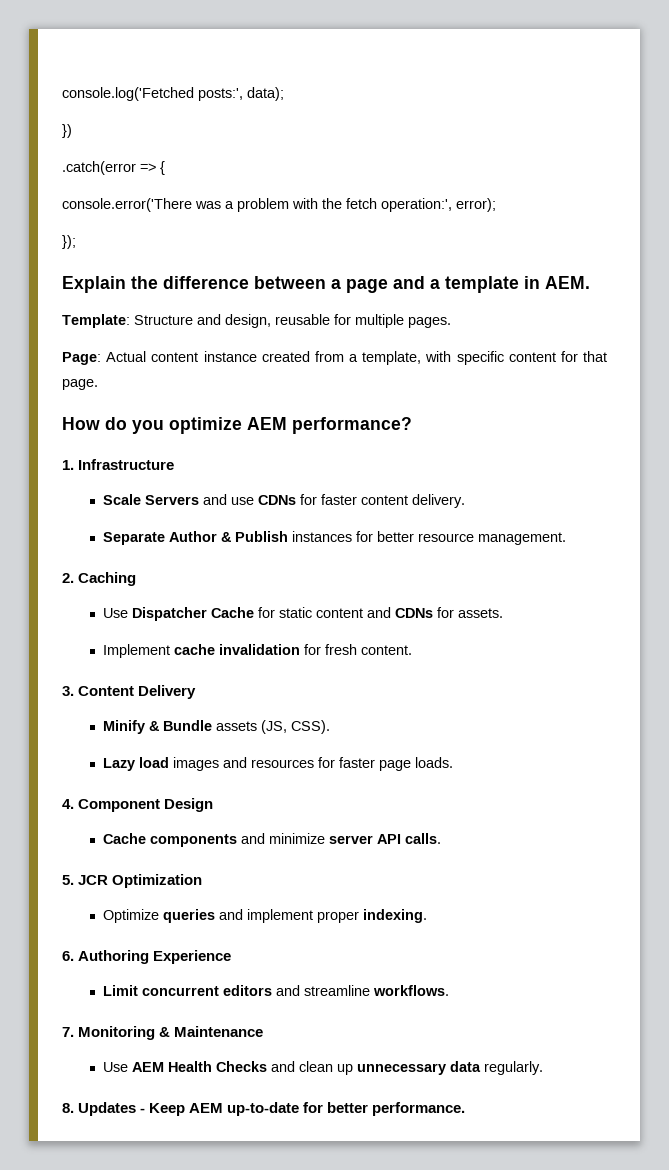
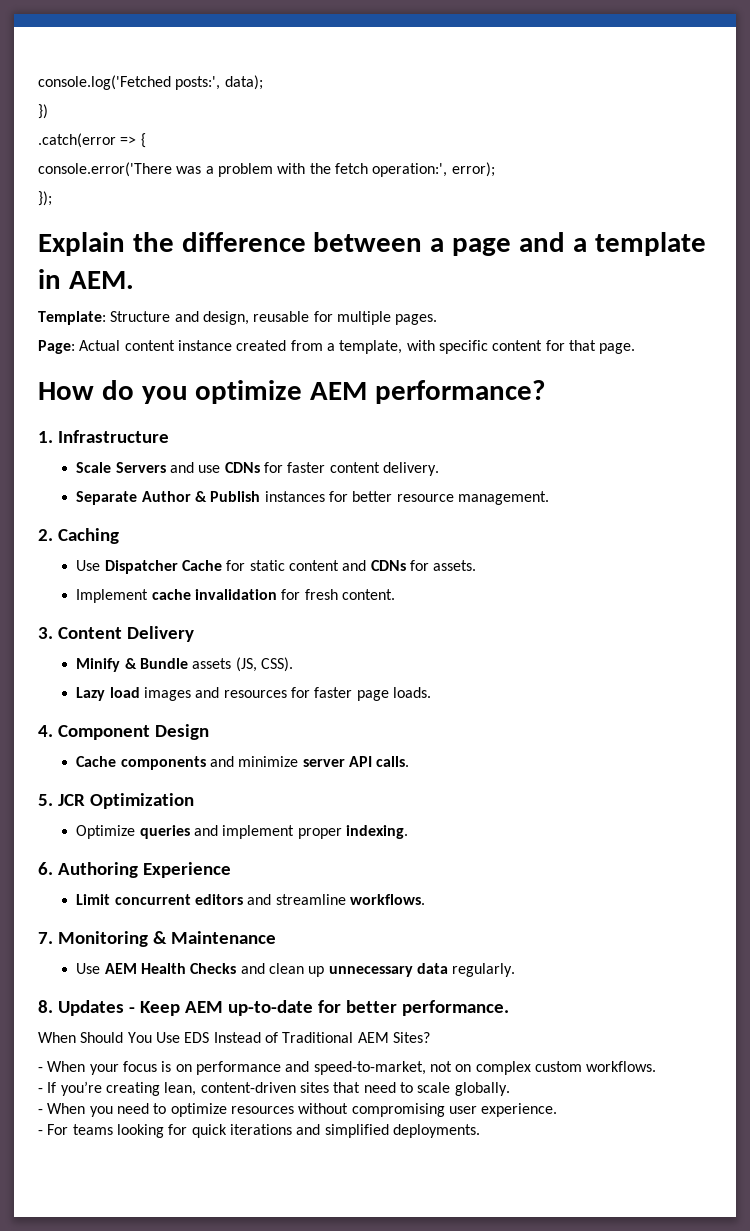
+ When Should You Use EDS Instead of Traditional AEM Sites?
+ - When your focus is on performance and speed-to-market, not on complex custom workflows.
+ - If you’re creating lean, content-driven sites that need to scale globally.
+ - When you need to optimize resources without compromising user experience.
+ - For teams looking for quick iterations and simplified deployments.

